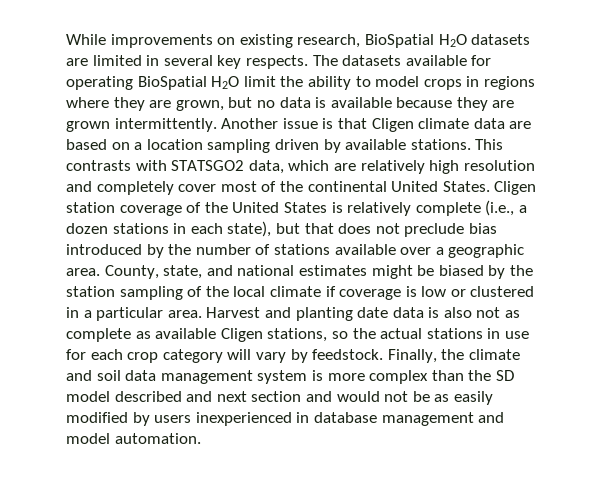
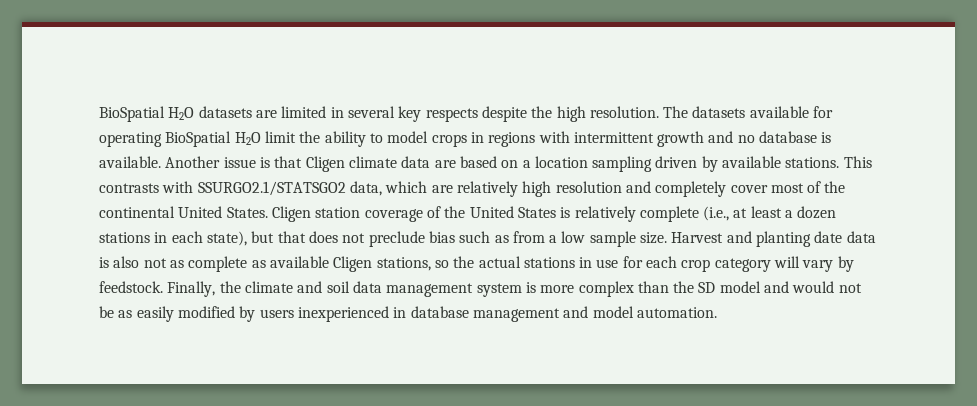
- While improvements on existing research, BioSpatial H2O datasets are limited in several key respects.
+ BioSpatial H2O datasets are limited in several key respects despite the high resolution.
- The datasets available for operating BioSpatial H2O limit the ability to model crops in regions where they are grown, but no data is available because they are grown intermittently.
+ The datasets available for operating BioSpatial H2O limit the ability to model crops in regions with intermittent growth and no database is available.
- This contrasts with STATSGO2 data, which are relatively high resolution and completely cover most of the continental United States.
+ This contrasts with SSURGO2.1/STATSGO2 data, which are relatively high resolution and completely cover most of the continental United States.
- Cligen station coverage of the United States is relatively complete (i.e., a dozen stations in each state), but that does not preclude bias introduced by the number of stations available over a geographic area. County, state, and national estimates might be biased by the station sampling of the local climate if coverage is low or clustered in a particular area.
+ Cligen station coverage of the United States is relatively complete (i.e., at least a dozen stations in each state), but that does not preclude bias such as from a low sample size.
- Finally, the climate and soil data management system is more complex than the SD model described and next section and would not be as easily modified by users inexperienced in database management and model automation.
+ Finally, the climate and soil data management system is more complex than the SD model and would not be as easily modified by users inexperienced in database management and model automation.

